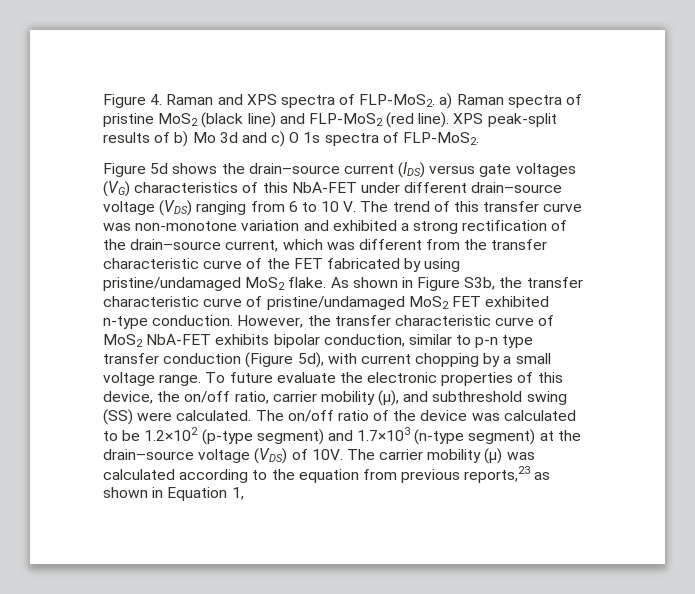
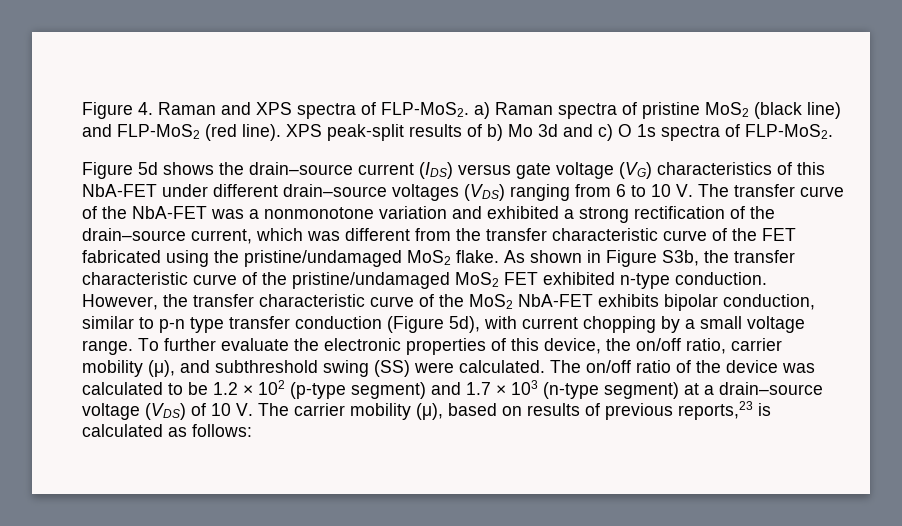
- Figure 5d shows the drain–source current (IDS) versus gate voltages (VG) characteristics of this NbA-FET under different drain–source voltage (VDS) ranging from 6 to 10 V. The trend of this transfer curve was non-monotone variation and exhibited a strong rectification of the drain–source current, which was different from the transfer characteristic curve of the FET fabricated by using pristine/undamaged MoS2 flake.
+ Figure 5d shows the drain–source current (IDS) versus gate voltage (VG) characteristics of this NbA-FET under different drain–source voltages (VDS) ranging from 6 to 10 V. The transfer curve of the NbA-FET was a nonmonotone variation and exhibited a strong rectification of the drain–source current, which was different from the transfer characteristic curve of the FET fabricated using the pristine/undamaged MoS2 flake.
- As shown in Figure S3b, the transfer characteristic curve of pristine/undamaged MoS2 FET exhibited n-type conduction.
+ As shown in Figure S3b, the transfer characteristic curve of the pristine/undamaged MoS2 FET exhibited n-type conduction.
- However, the transfer characteristic curve of MoS2 NbA-FET exhibits bipolar conduction, similar to p-n type transfer conduction (Figure 5d), with current chopping by a small voltage range.
+ However, the transfer characteristic curve of the MoS2 NbA-FET exhibits bipolar conduction, similar to p-n type transfer conduction (Figure 5d), with current chopping by a small voltage range.
- To future evaluate the electronic properties of this device, the on/off ratio, carrier mobility (μ), and subthreshold swing (SS) were calculated.
+ To further evaluate the electronic properties of this device, the on/off ratio, carrier mobility (μ), and subthreshold swing (SS) were calculated.
- The on/off ratio of the device was calculated to be 1.2×102 (p-type segment) and 1.7×103 (n-type segment) at the drain–source voltage (VDS) of 10V. The carrier mobility (μ) was calculated according to the equation from previous reports,23 as shown in Equation 1,
+ The on/off ratio of the device was calculated to be 1.2 × 102 (p-type segment) and 1.7 × 103 (n-type segment) at a drain–source voltage (VDS) of 10 V. The carrier mobility (μ), based on results of previous reports,23 is calculated as follows:

